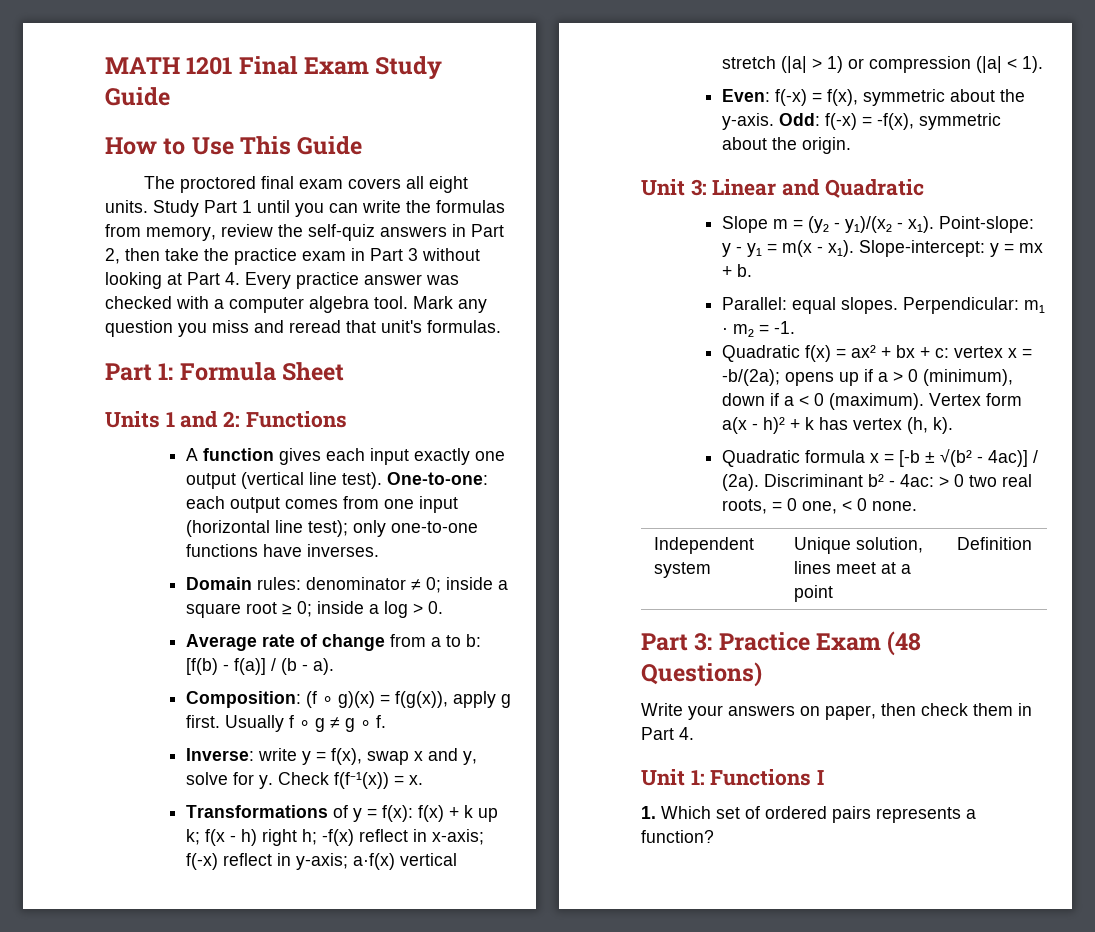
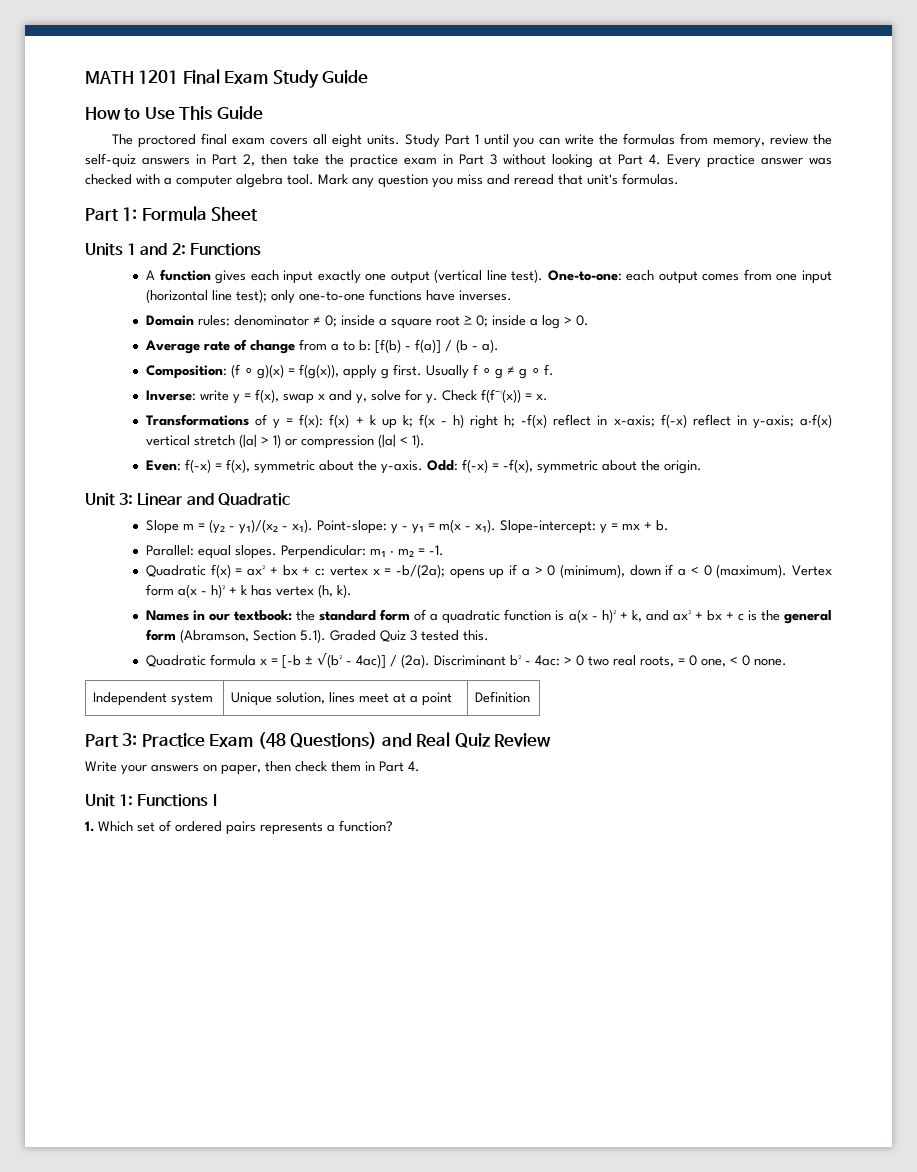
+ Names in our textbook: the standard form of a quadratic function is a(x - h)² + k, and ax² + bx + c is the general form (Abramson, Section 5.1). Graded Quiz 3 tested this.
- Part 3: Practice Exam (48 Questions)
+ Part 3: Practice Exam (48 Questions) and Real Quiz Review

